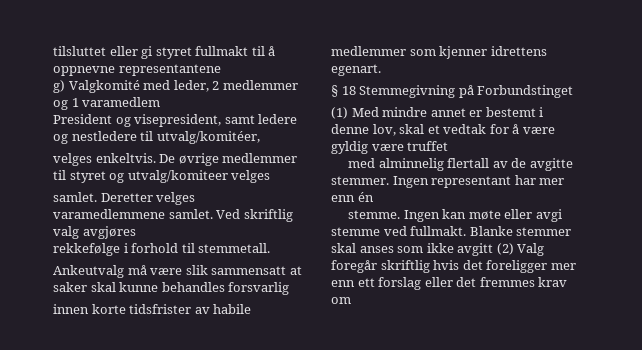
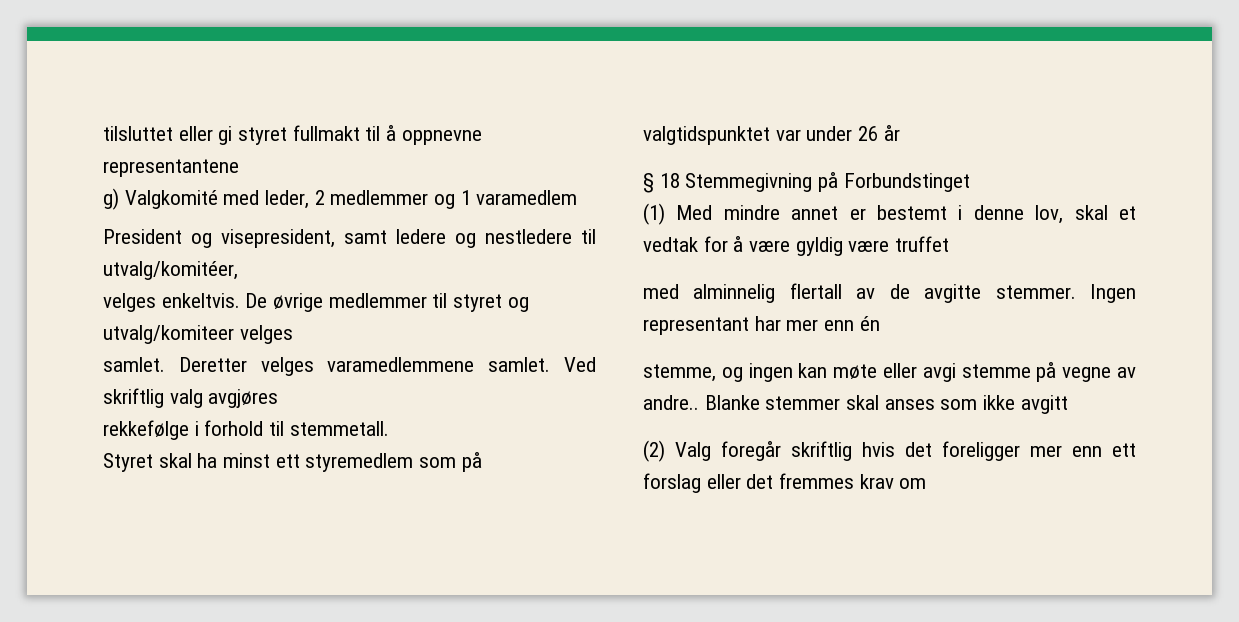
- Ankeutvalg må være slik sammensatt at saker skal kunne behandles forsvarlig
- innen korte tidsfrister av habile medlemmer som kjenner idrettens egenart.
+ Styret skal ha minst ett styremedlem som på valgtidspunktet var under 26 år
- stemme. Ingen kan møte eller avgi stemme ved fullmakt.
+ stemme, og ingen kan møte eller avgi stemme på vegne av andre..
- Blanke stemmer skal anses som ikke avgitt (2) Valg foregår skriftlig hvis det foreligger mer enn ett forslag eller det fremmes krav om
+ Blanke stemmer skal anses som ikke avgitt
+ (2) Valg foregår skriftlig hvis det foreligger mer enn ett forslag eller det fremmes krav om

